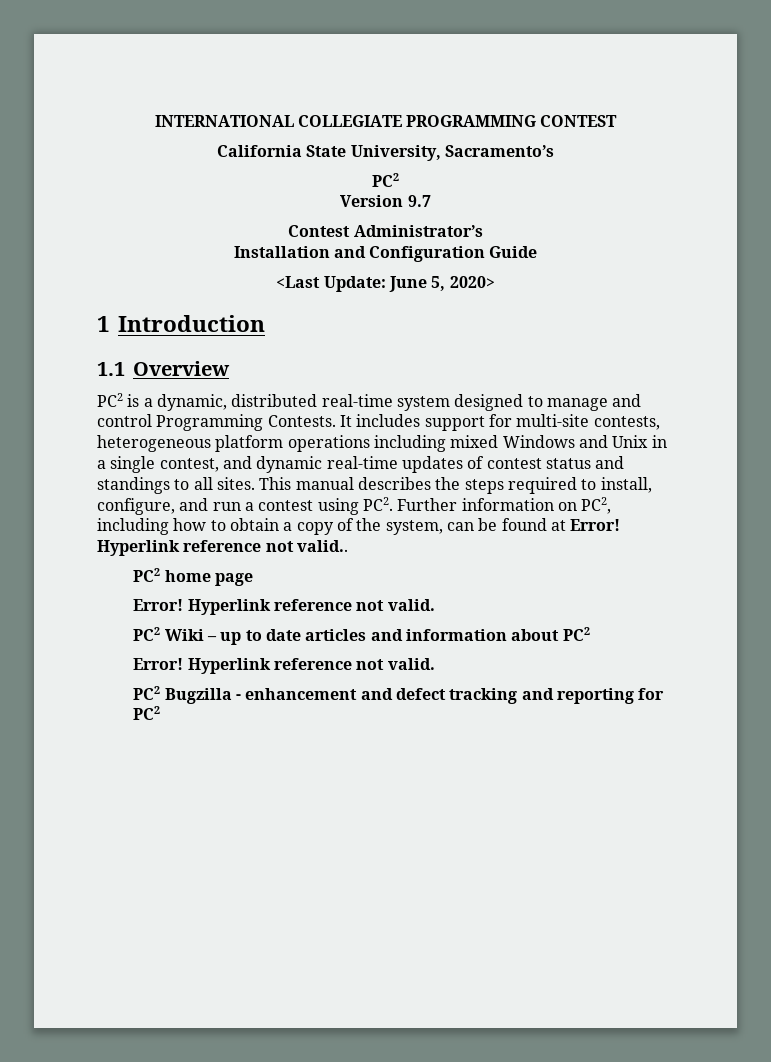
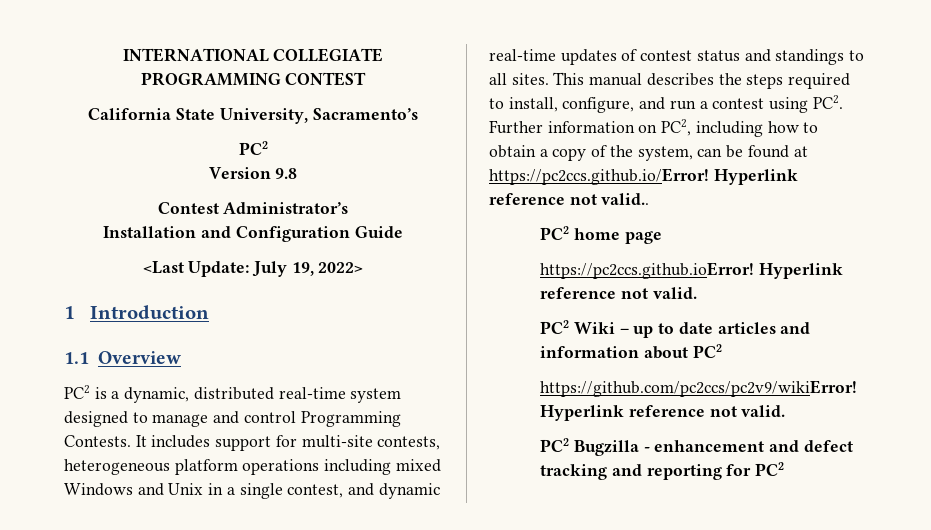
- Version 9.7
+ Version 9.8
- <Last Update: June 5, 2020>
+ <Last Update: July 19, 2022>
- This manual describes the steps required to install, configure, and run a contest using PC2. Further information on PC2, including how to obtain a copy of the system, can be found at Error!
+ This manual describes the steps required to install, configure, and run a contest using PC2. Further information on PC2, including how to obtain a copy of the system, can be found at https://pc2ccs.github.io/Error!
  PC2 home page
- Error!
+ https://pc2ccs.github.ioError!
  PC2 Wiki – up to date articles and information about PC2
- Error!
+ https://github.com/pc2ccs/pc2v9/wikiError!

